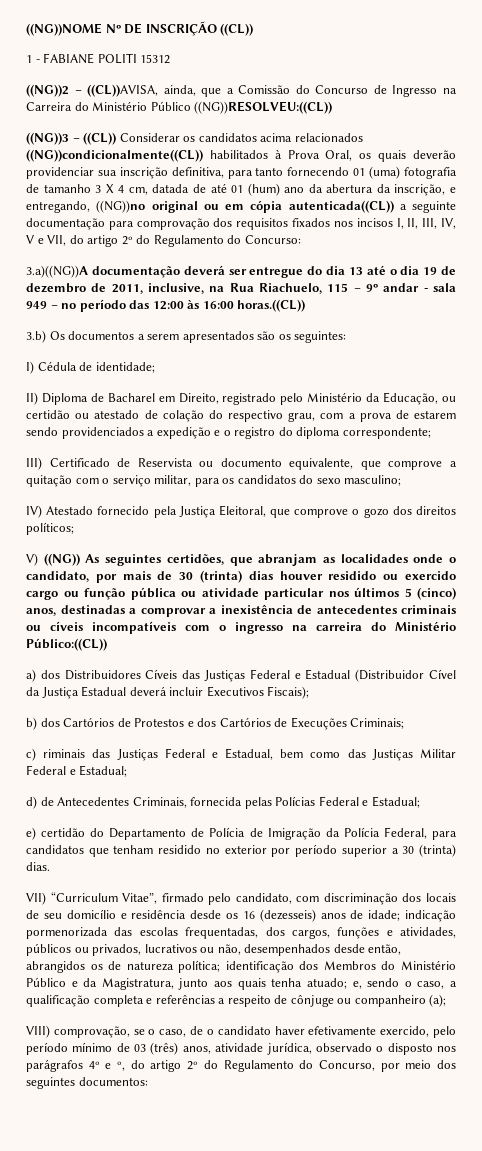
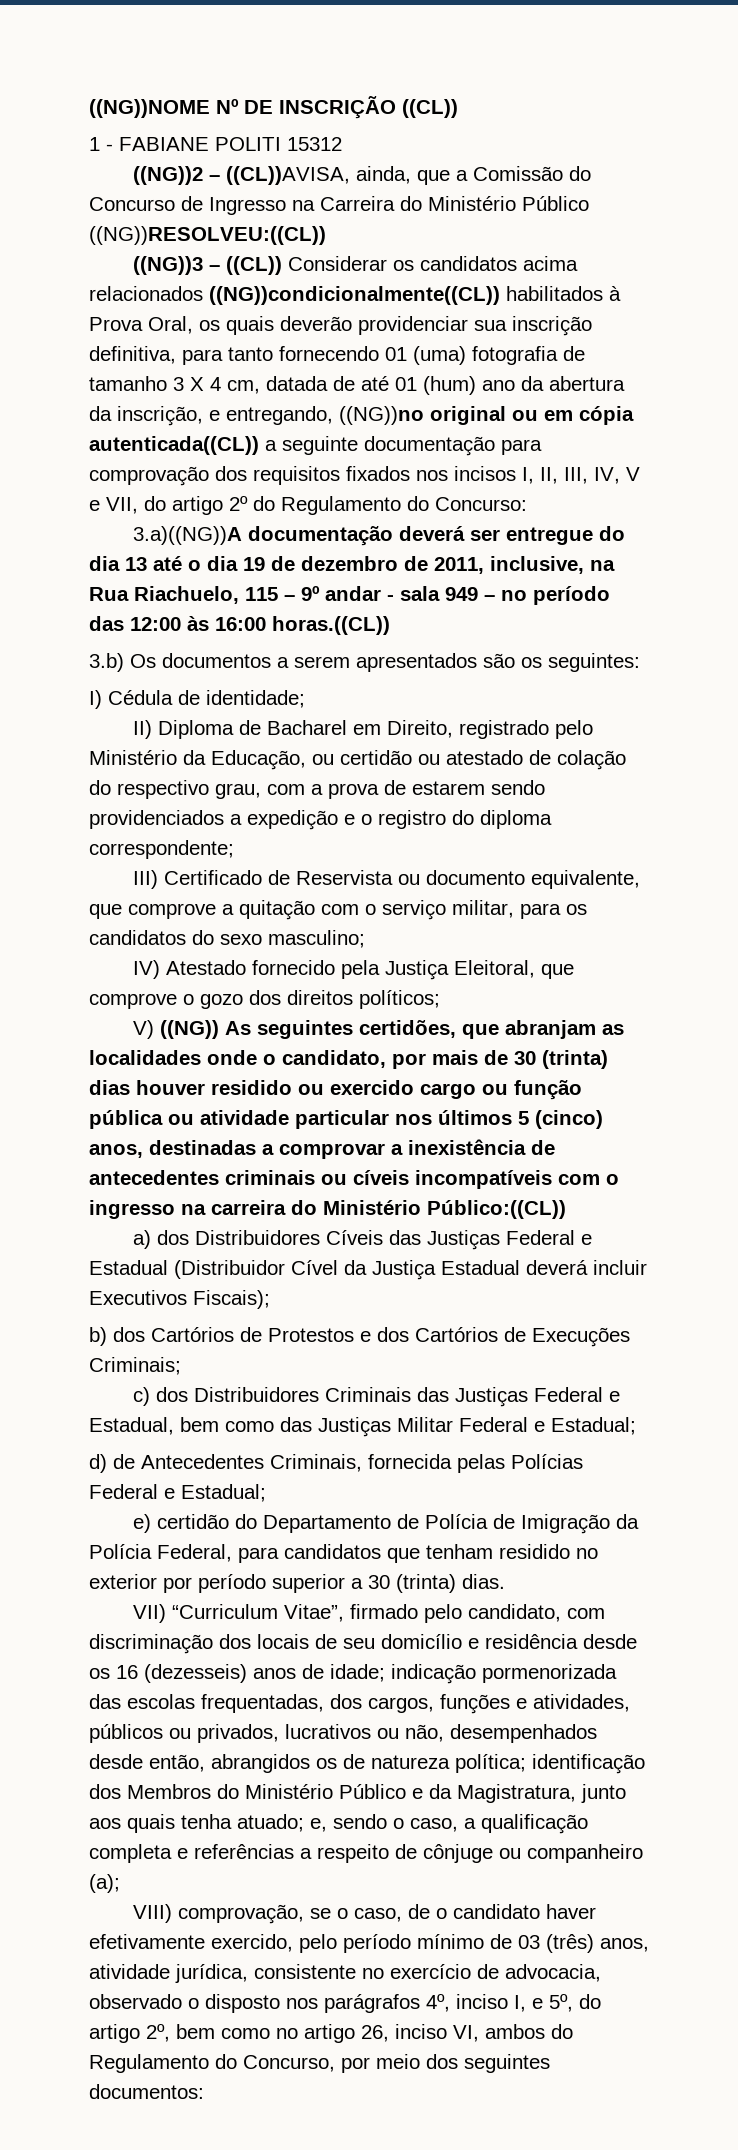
- c) riminais das Justiças Federal e Estadual, bem como das Justiças Militar Federal e Estadual;
+ c) dos Distribuidores Criminais das Justiças Federal e Estadual, bem como das Justiças Militar Federal e Estadual;
- VIII) comprovação, se o caso, de o candidato haver efetivamente exercido, pelo período mínimo de 03 (três) anos, atividade jurídica, observado o disposto nos parágrafos 4º e º, do artigo 2º do Regulamento do Concurso, por meio dos seguintes documentos:
+ VIII) comprovação, se o caso, de o candidato haver efetivamente exercido, pelo período mínimo de 03 (três) anos, atividade jurídica, consistente no exercício de advocacia, observado o disposto nos parágrafos 4º, inciso I, e 5º, do artigo 2º, bem como no artigo 26, inciso VI, ambos do Regulamento do Concurso, por meio dos seguintes documentos:

